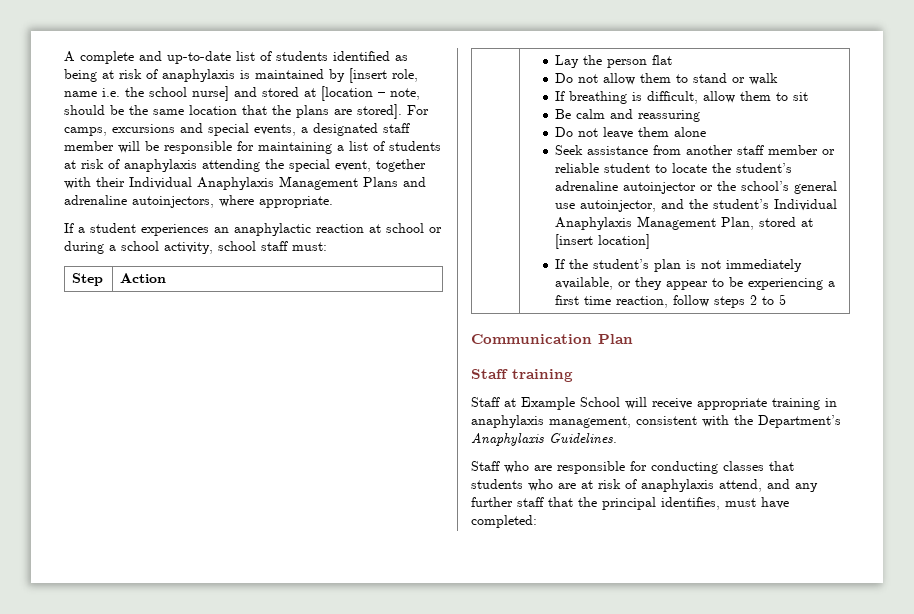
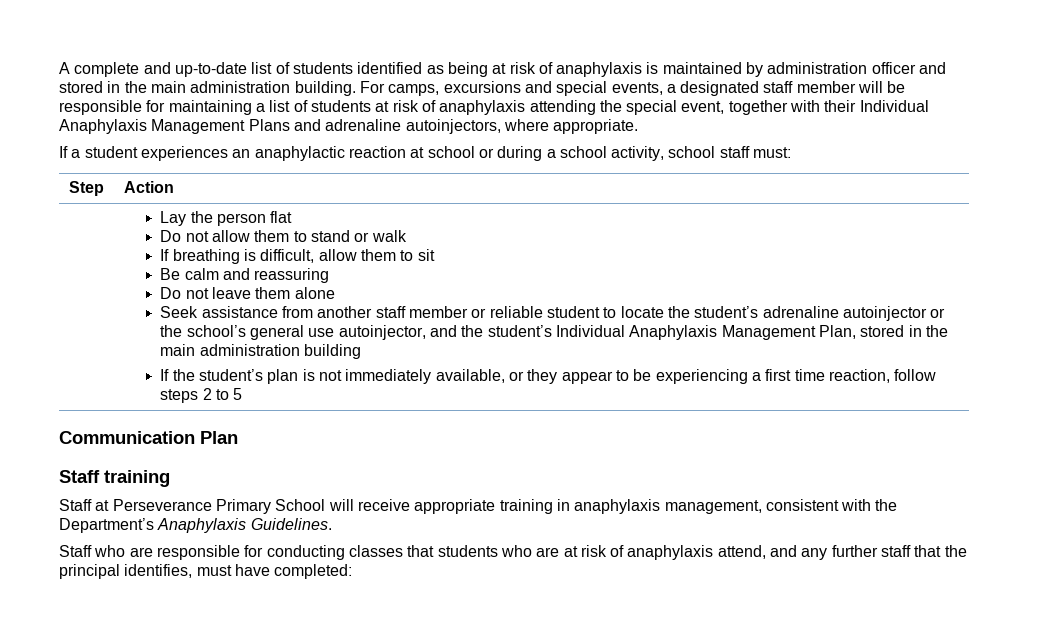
- A complete and up-to-date list of students identified as being at risk of anaphylaxis is maintained by [insert role, name i.e. the school nurse] and stored at [location – note, should be the same location that the plans are stored].
+ A complete and up-to-date list of students identified as being at risk of anaphylaxis is maintained by administration officer and stored in the main administration building.
- Seek assistance from another staff member or reliable student to locate the student’s adrenaline autoinjector or the school’s general use autoinjector, and the student’s Individual Anaphylaxis Management Plan, stored at [insert location]
+ Seek assistance from another staff member or reliable student to locate the student’s adrenaline autoinjector or the school’s general use autoinjector, and the student’s Individual Anaphylaxis Management Plan, stored in the main administration building
- Staff at Example School will receive appropriate training in anaphylaxis management, consistent with the Department’s Anaphylaxis Guidelines.
+ Staff at Perseverance Primary School will receive appropriate training in anaphylaxis management, consistent with the Department’s Anaphylaxis Guidelines.

